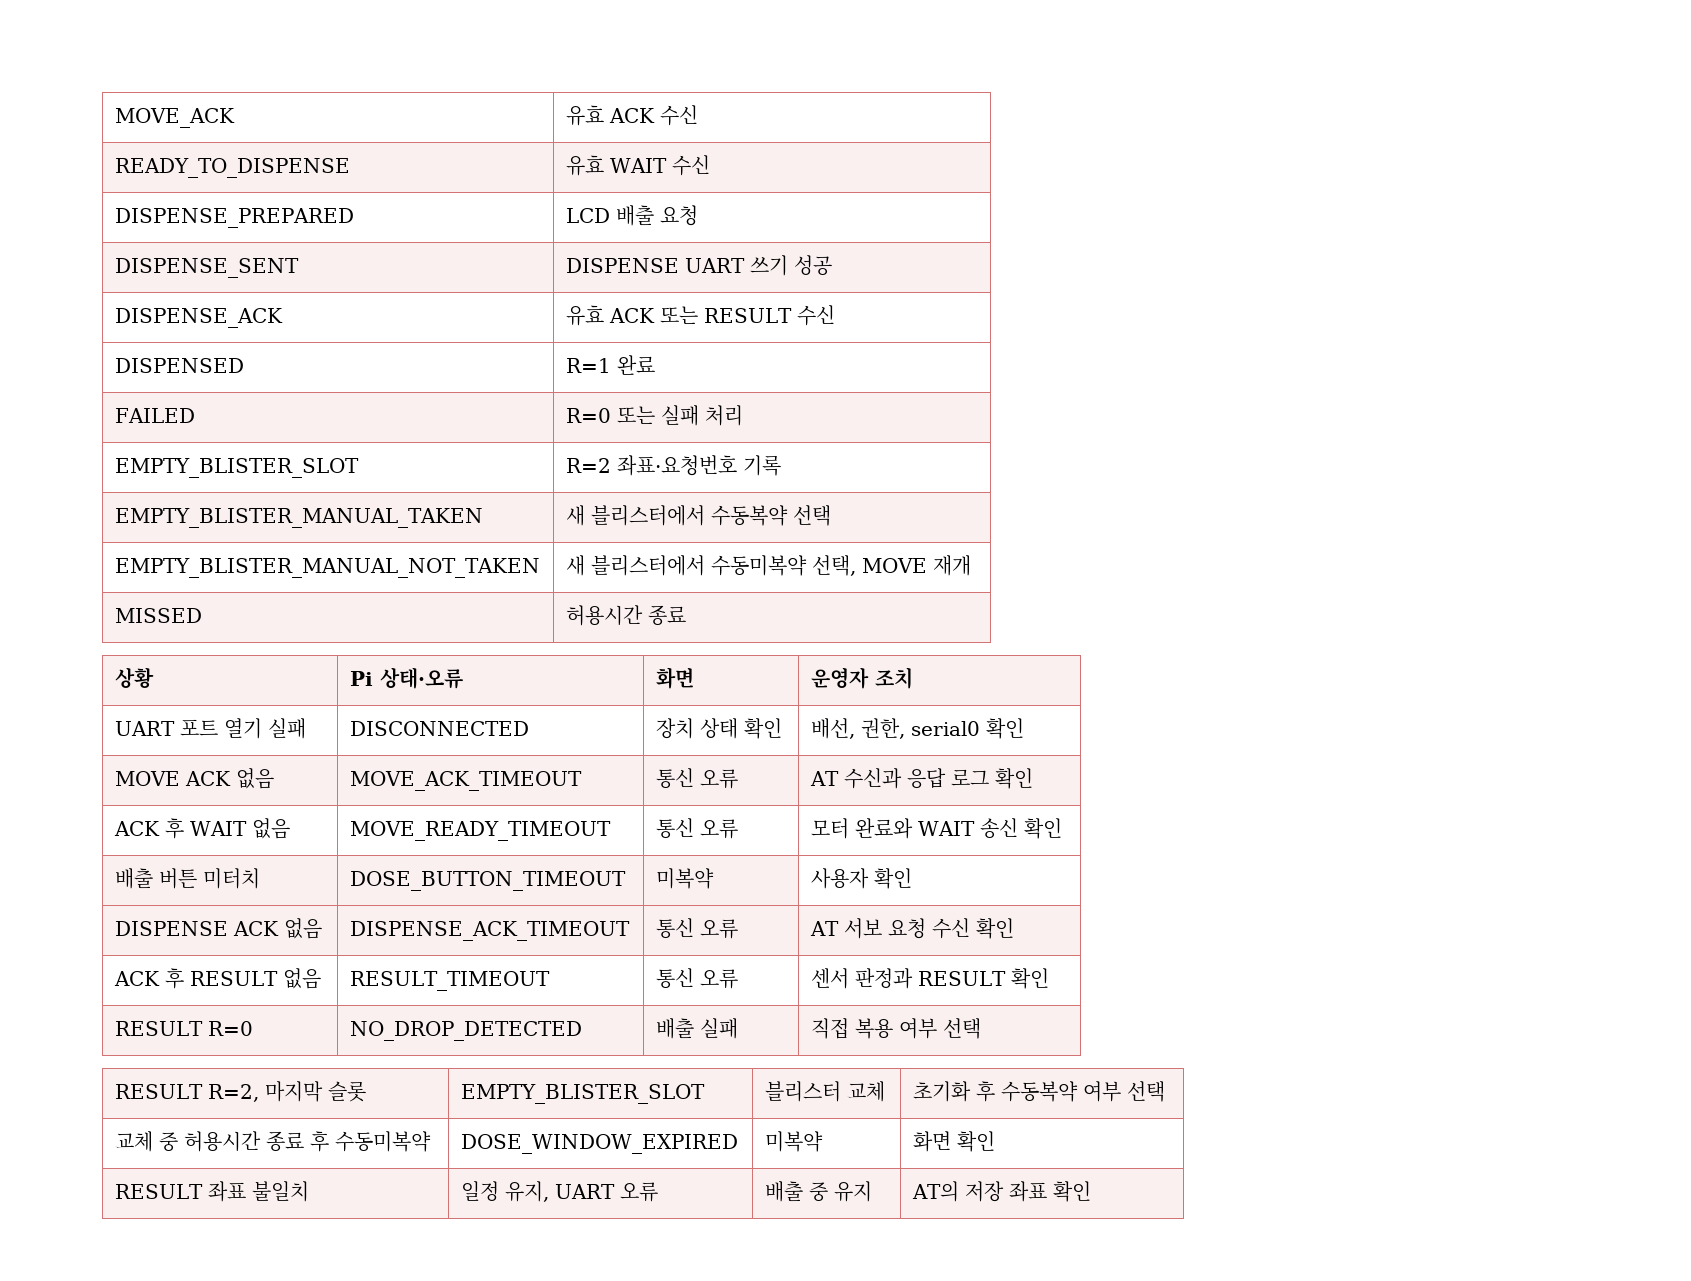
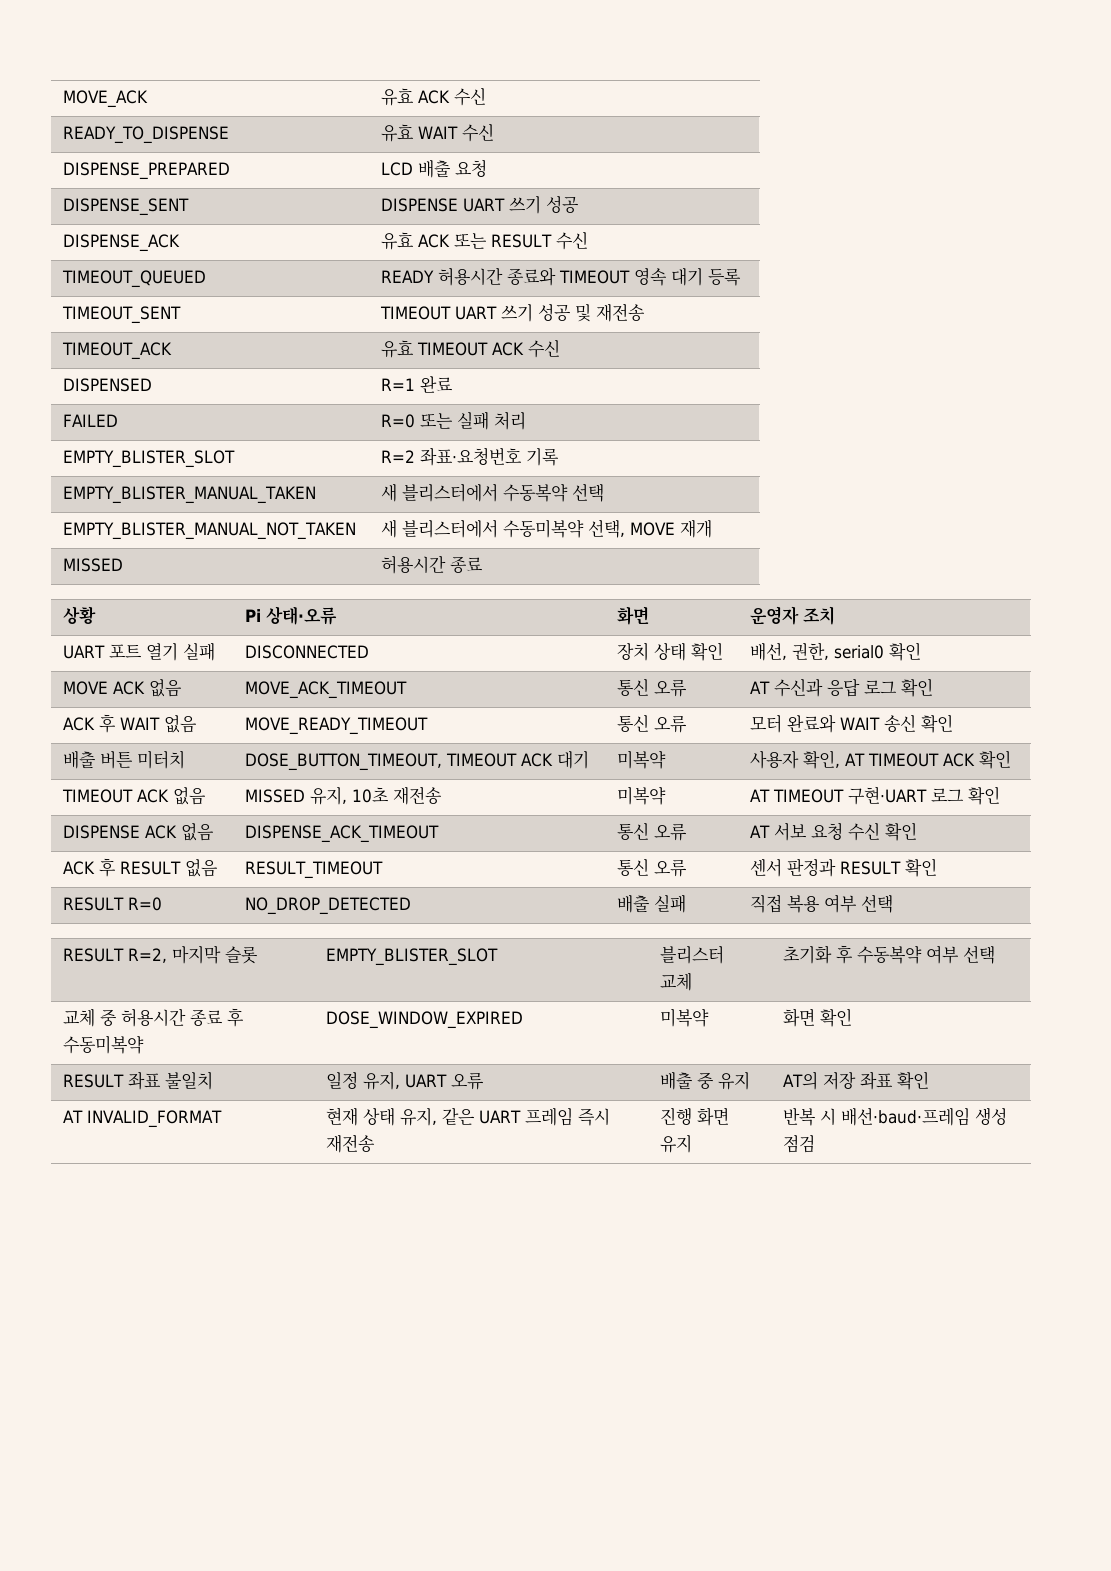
+ TIMEOUT_QUEUED | READY 허용시간 종료와 TIMEOUT 영속 대기 등록
+ TIMEOUT_SENT | TIMEOUT UART 쓰기 성공 및 재전송
+ TIMEOUT_ACK | 유효 TIMEOUT ACK 수신
- 배출 버튼 미터치 | DOSE_BUTTON_TIMEOUT | 미복약 | 사용자 확인
+ 배출 버튼 미터치 | DOSE_BUTTON_TIMEOUT, TIMEOUT ACK 대기 | 미복약 | 사용자 확인, AT TIMEOUT ACK 확인
+ TIMEOUT ACK 없음 | MISSED 유지, 10초 재전송 | 미복약 | AT TIMEOUT 구현·UART 로그 확인
+ AT INVALID_FORMAT | 현재 상태 유지, 같은 UART 프레임 즉시 재전송 | 진행 화면 유지 | 반복 시 배선·baud·프레임 생성 점검

